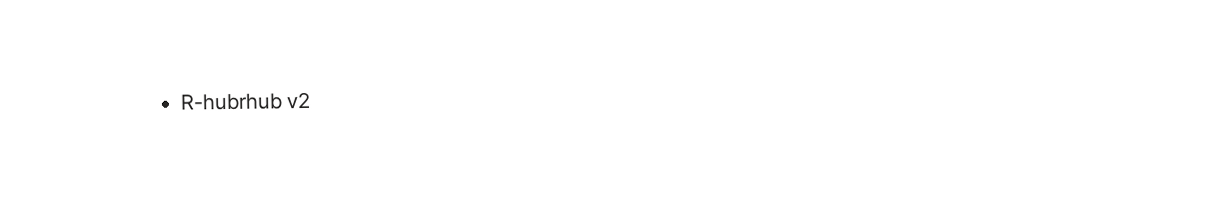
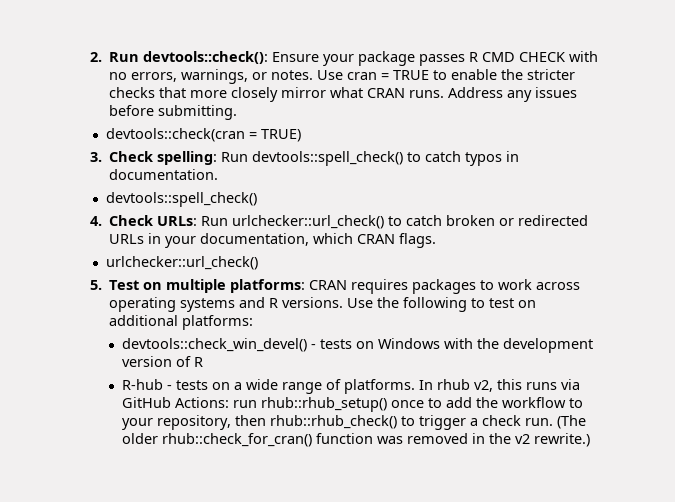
- R-hubrhub v2
+ 2. Run devtools::check(): Ensure your package passes R CMD CHECK with no errors, warnings, or notes. Use cran = TRUE to enable the stricter checks that more closely mirror what CRAN runs. Address any issues before submitting.
+ devtools::check(cran = TRUE)
+ 3. Check spelling: Run devtools::spell_check() to catch typos in documentation.
+ devtools::spell_check()
+ 4. Check URLs: Run urlchecker::url_check() to catch broken or redirected URLs in your documentation, which CRAN flags.
+ urlchecker::url_check()
+ 5. Test on multiple platforms: CRAN requires packages to work across operating systems and R versions. Use the following to test on additional platforms:
+ devtools::check_win_devel() - tests on Windows with the development version of R
+ R-hub - tests on a wide range of platforms. In rhub v2, this runs via GitHub Actions: run rhub::rhub_setup() once to add the workflow to your repository, then rhub::rhub_check() to trigger a check run. (The older rhub::check_for_cran() function was removed in the v2 rewrite.)

